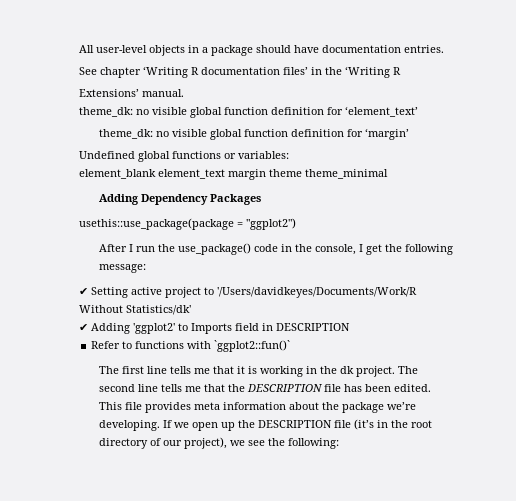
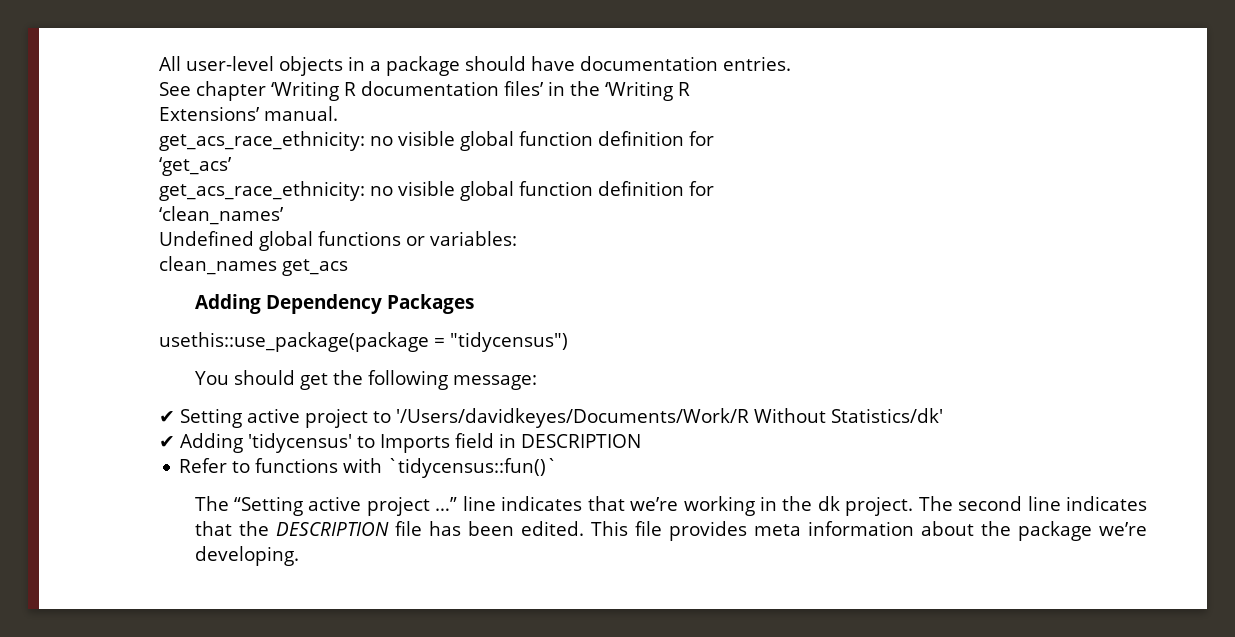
  Extensions’ manual.
- theme_dk: no visible global function definition for ‘element_text’
- theme_dk: no visible global function definition for ‘margin’
+ get_acs_race_ethnicity: no visible global function definition for
+ ‘get_acs’
+ get_acs_race_ethnicity: no visible global function definition for
+ ‘clean_names’
- element_blank element_text margin theme theme_minimal
+ clean_names get_acs
- usethis::use_package(package = "ggplot2")
- After I run the use_package() code in the console, I get the following message:
+ usethis::use_package(package = "tidycensus")
+ You should get the following message:
- ✔ Adding 'ggplot2' to Imports field in DESCRIPTION
+ ✔ Adding 'tidycensus' to Imports field in DESCRIPTION
- Refer to functions with `ggplot2::fun()`
- The first line tells me that it is working in the dk project.
+ Refer to functions with `tidycensus::fun()`
+ The “Setting active project …” line indicates that we’re working in the dk project.
- The second line tells me that the DESCRIPTION file has been edited.
+ The second line indicates that the DESCRIPTION file has been edited.
- If we open up the DESCRIPTION file (it’s in the root directory of our project), we see the following:

